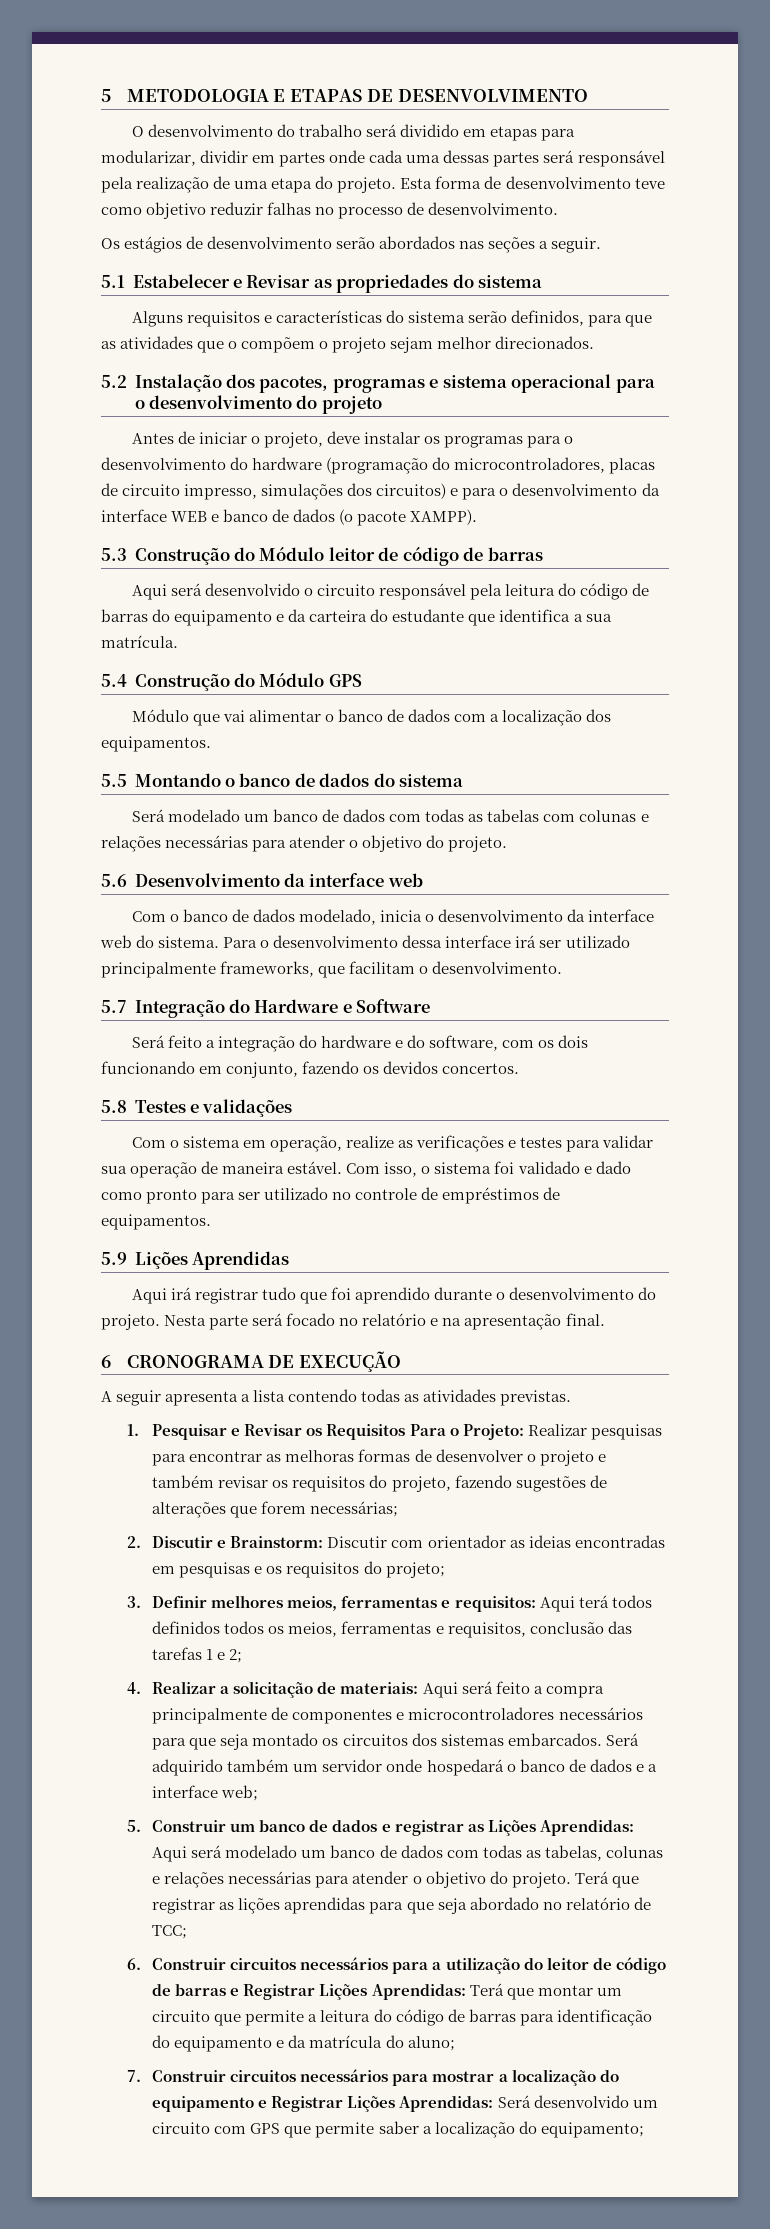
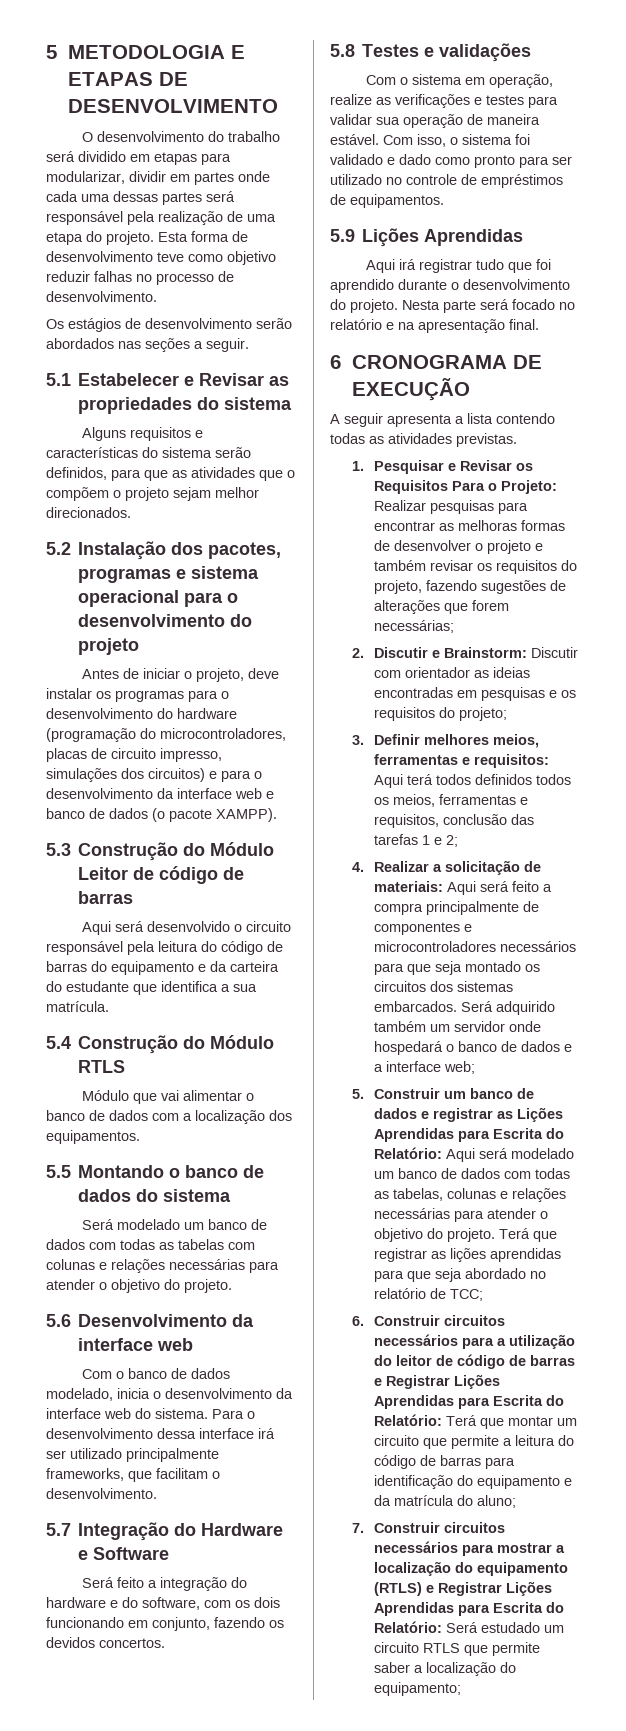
- Antes de iniciar o projeto, deve instalar os programas para o desenvolvimento do hardware (programação do microcontroladores, placas de circuito impresso, simulações dos circuitos) e para o desenvolvimento da interface WEB e banco de dados (o pacote XAMPP).
+ Antes de iniciar o projeto, deve instalar os programas para o desenvolvimento do hardware (programação do microcontroladores, placas de circuito impresso, simulações dos circuitos) e para o desenvolvimento da interface web e banco de dados (o pacote XAMPP).
- 5.3 Construção do Módulo leitor de código de barras
+ 5.3 Construção do Módulo Leitor de código de barras
- 5.4 Construção do Módulo GPS
+ 5.4 Construção do Módulo RTLS
- 5. Construir um banco de dados e registrar as Lições Aprendidas: Aqui será modelado um banco de dados com todas as tabelas, colunas e relações necessárias para atender o objetivo do projeto.
+ 5. Construir um banco de dados e registrar as Lições Aprendidas para Escrita do Relatório: Aqui será modelado um banco de dados com todas as tabelas, colunas e relações necessárias para atender o objetivo do projeto.
- 6. Construir circuitos necessários para a utilização do leitor de código de barras e Registrar Lições Aprendidas: Terá que montar um circuito que permite a leitura do código de barras para identificação do equipamento e da matrícula do aluno;
+ 6. Construir circuitos necessários para a utilização do leitor de código de barras e Registrar Lições Aprendidas para Escrita do Relatório: Terá que montar um circuito que permite a leitura do código de barras para identificação do equipamento e da matrícula do aluno;
- 7. Construir circuitos necessários para mostrar a localização do equipamento e Registrar Lições Aprendidas: Será desenvolvido um circuito com GPS que permite saber a localização do equipamento;
+ 7. Construir circuitos necessários para mostrar a localização do equipamento (RTLS) e Registrar Lições Aprendidas para Escrita do Relatório: Será estudado um circuito RTLS que permite saber a localização do equipamento;

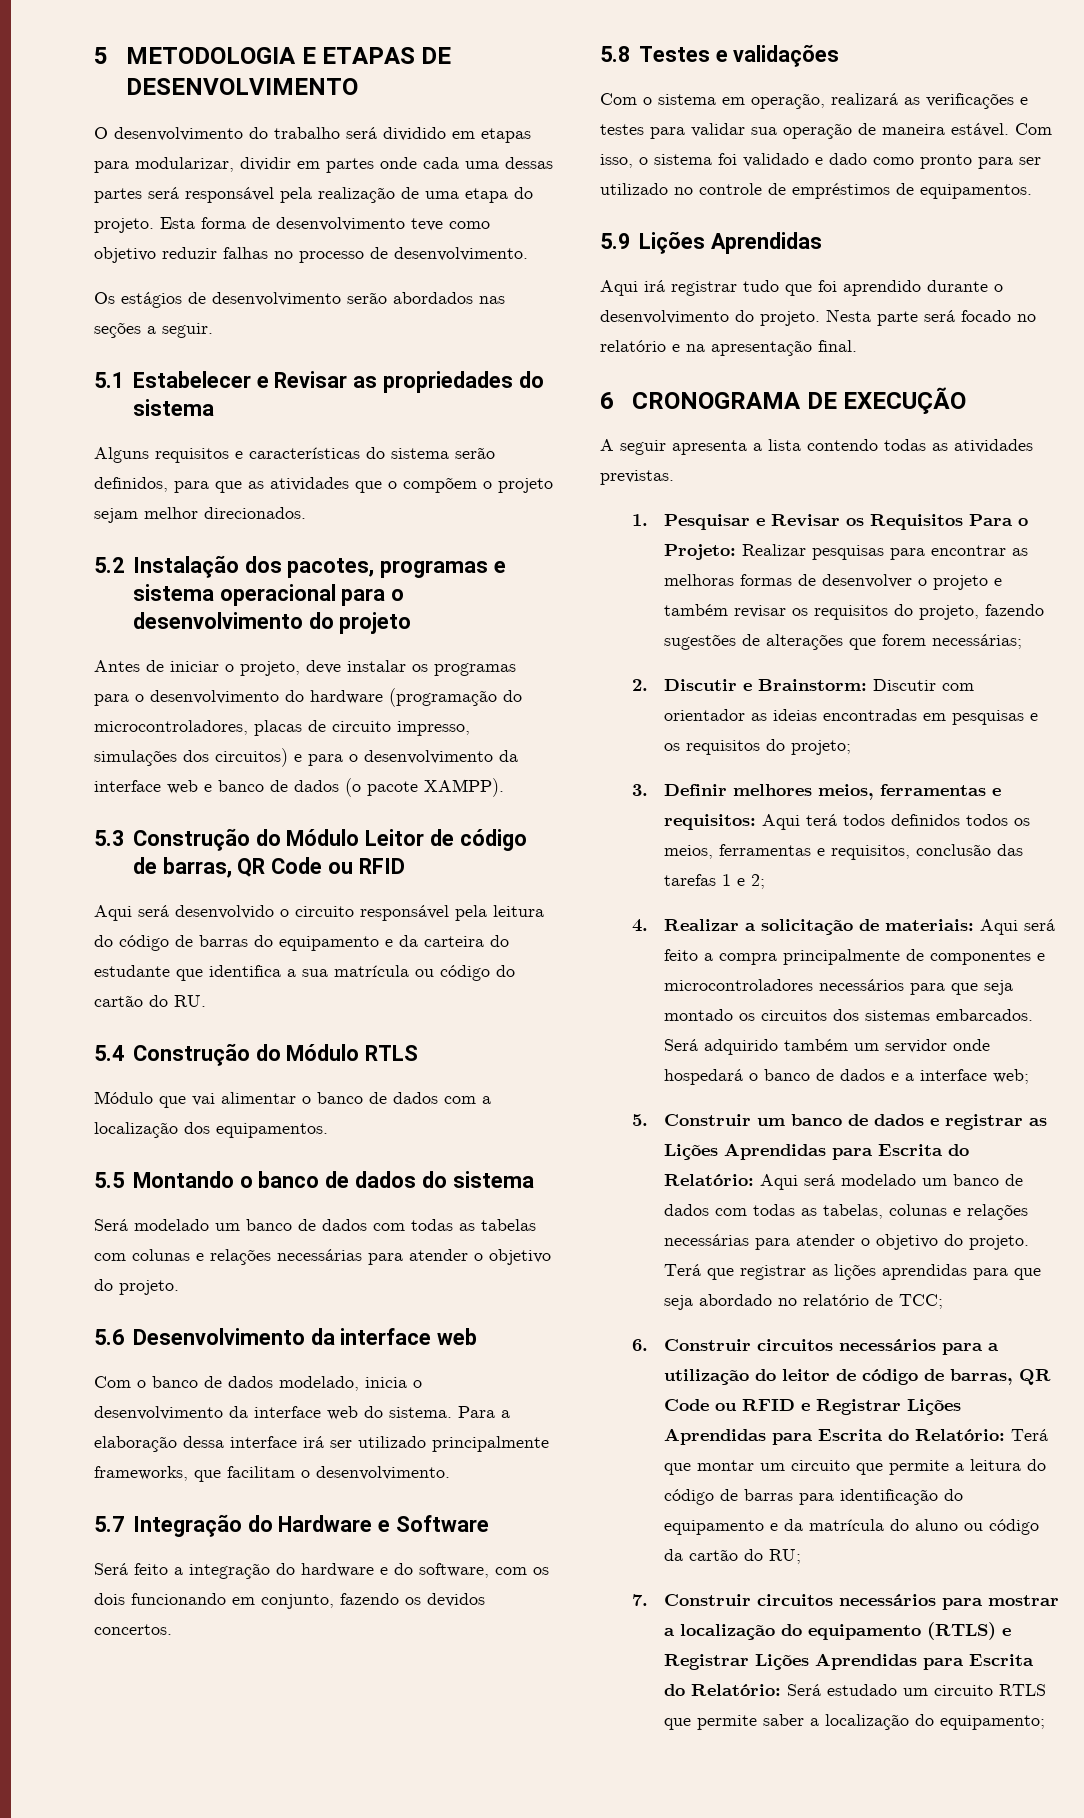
- 5.3 Construção do Módulo Leitor de código de barras
+ 5.3 Construção do Módulo Leitor de código de barras, QR Code ou RFID
- Aqui será desenvolvido o circuito responsável pela leitura do código de barras do equipamento e da carteira do estudante que identifica a sua matrícula.
+ Aqui será desenvolvido o circuito responsável pela leitura do código de barras do equipamento e da carteira do estudante que identifica a sua matrícula ou código do cartão do RU.
- Para o desenvolvimento dessa interface irá ser utilizado principalmente frameworks, que facilitam o desenvolvimento.
+ Para a elaboração dessa interface irá ser utilizado principalmente frameworks, que facilitam o desenvolvimento.
- Com o sistema em operação, realize as verificações e testes para validar sua operação de maneira estável.
+ Com o sistema em operação, realizará as verificações e testes para validar sua operação de maneira estável.
- 6. Construir circuitos necessários para a utilização do leitor de código de barras e Registrar Lições Aprendidas para Escrita do Relatório: Terá que montar um circuito que permite a leitura do código de barras para identificação do equipamento e da matrícula do aluno;
+ 6. Construir circuitos necessários para a utilização do leitor de código de barras, QR Code ou RFID e Registrar Lições Aprendidas para Escrita do Relatório: Terá que montar um circuito que permite a leitura do código de barras para identificação do equipamento e da matrícula do aluno ou código da cartão do RU;

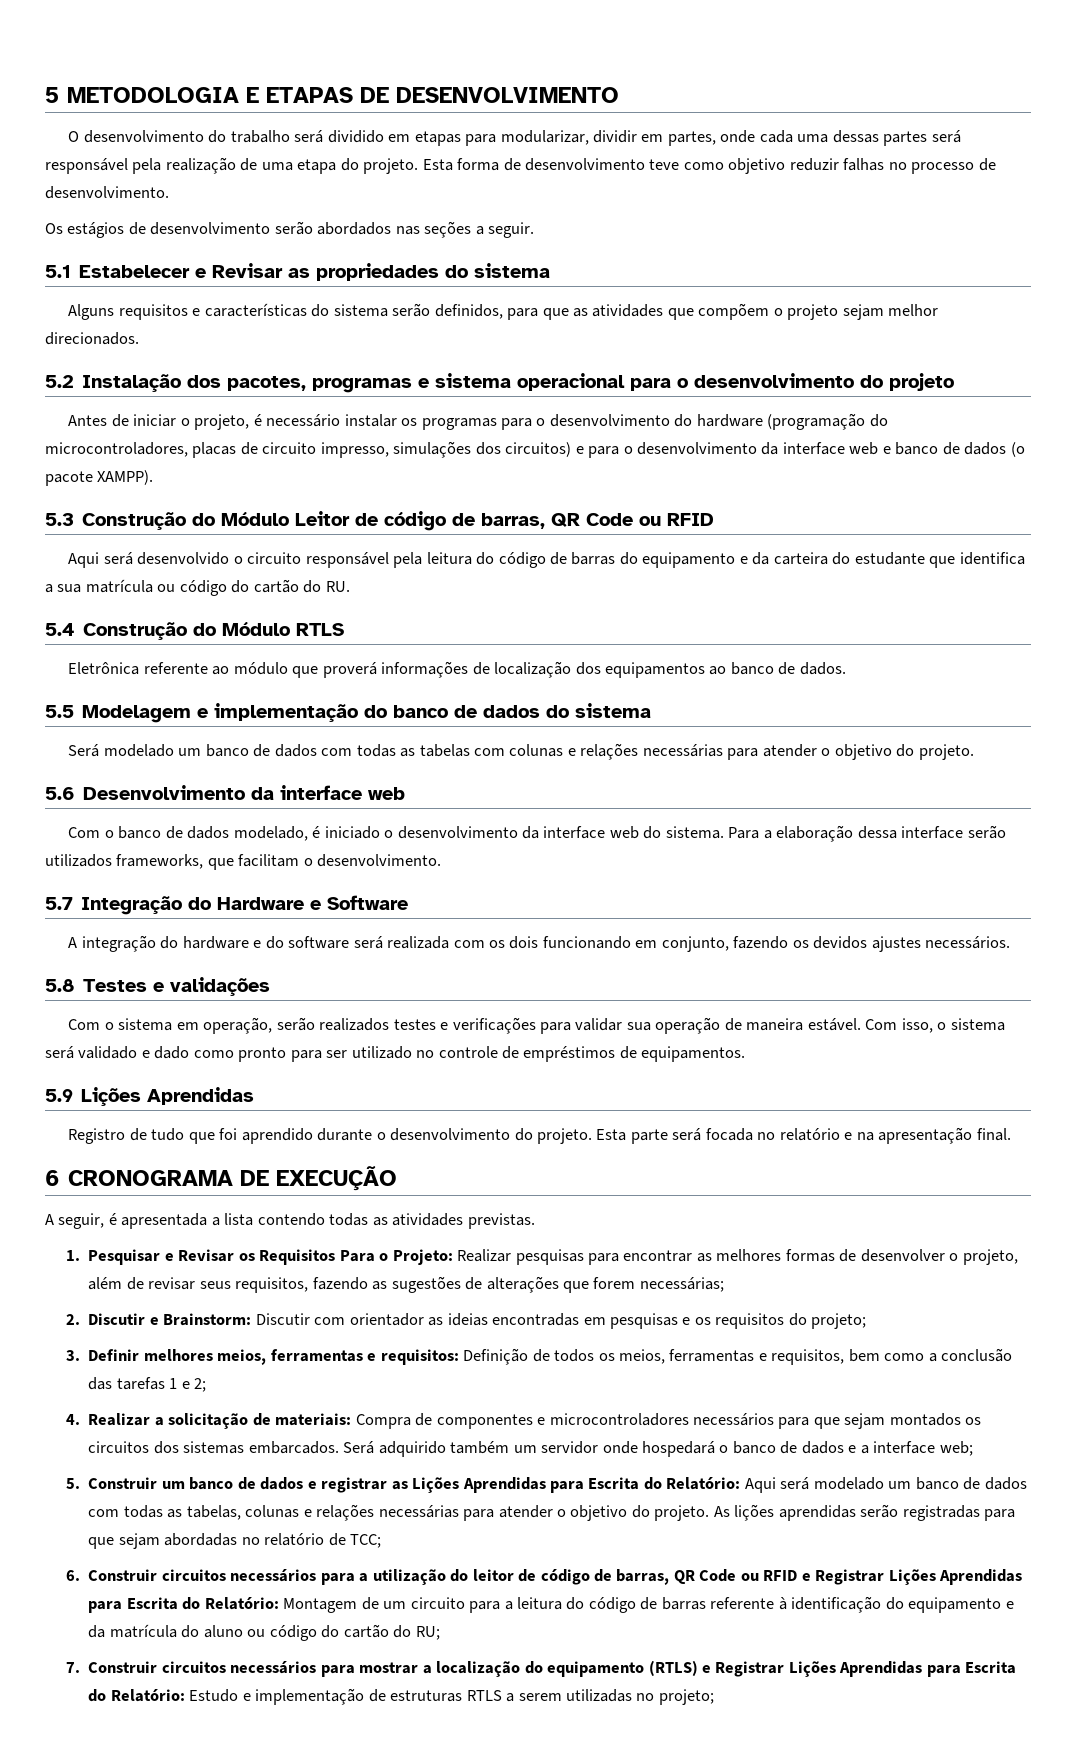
- O desenvolvimento do trabalho será dividido em etapas para modularizar, dividir em partes onde cada uma dessas partes será responsável pela realização de uma etapa do projeto.
+ O desenvolvimento do trabalho será dividido em etapas para modularizar, dividir em partes, onde cada uma dessas partes será responsável pela realização de uma etapa do projeto.
- Alguns requisitos e características do sistema serão definidos, para que as atividades que o compõem o projeto sejam melhor direcionados.
+ Alguns requisitos e características do sistema serão definidos, para que as atividades que compõem o projeto sejam melhor direcionados.
- Antes de iniciar o projeto, deve instalar os programas para o desenvolvimento do hardware (programação do microcontroladores, placas de circuito impresso, simulações dos circuitos) e para o desenvolvimento da interface web e banco de dados (o pacote XAMPP).
+ Antes de iniciar o projeto, é necessário instalar os programas para o desenvolvimento do hardware (programação do microcontroladores, placas de circuito impresso, simulações dos circuitos) e para o desenvolvimento da interface web e banco de dados (o pacote XAMPP).
- Módulo que vai alimentar o banco de dados com a localização dos equipamentos.
- 5.5 Montando o banco de dados do sistema
+ Eletrônica referente ao módulo que proverá informações de localização dos equipamentos ao banco de dados.
+ 5.5 Modelagem e implementação do banco de dados do sistema
- Com o banco de dados modelado, inicia o desenvolvimento da interface web do sistema.
+ Com o banco de dados modelado, é iniciado o desenvolvimento da interface web do sistema.
- Para a elaboração dessa interface irá ser utilizado principalmente frameworks, que facilitam o desenvolvimento.
+ Para a elaboração dessa interface serão utilizados frameworks, que facilitam o desenvolvimento.
- Será feito a integração do hardware e do software, com os dois funcionando em conjunto, fazendo os devidos concertos.
+ A integração do hardware e do software será realizada com os dois funcionando em conjunto, fazendo os devidos ajustes necessários.
- Com o sistema em operação, realizará as verificações e testes para validar sua operação de maneira estável.
+ Com o sistema em operação, serão realizados testes e verificações para validar sua operação de maneira estável.
- Com isso, o sistema foi validado e dado como pronto para ser utilizado no controle de empréstimos de equipamentos.
+ Com isso, o sistema será validado e dado como pronto para ser utilizado no controle de empréstimos de equipamentos.
- Aqui irá registrar tudo que foi aprendido durante o desenvolvimento do projeto.
+ Registro de tudo que foi aprendido durante o desenvolvimento do projeto.
- Nesta parte será focado no relatório e na apresentação final.
+ Esta parte será focada no relatório e na apresentação final.
- A seguir apresenta a lista contendo todas as atividades previstas.
+ A seguir, é apresentada a lista contendo todas as atividades previstas.
- 1. Pesquisar e Revisar os Requisitos Para o Projeto: Realizar pesquisas para encontrar as melhoras formas de desenvolver o projeto e também revisar os requisitos do projeto, fazendo sugestões de alterações que forem necessárias;
+ 1. Pesquisar e Revisar os Requisitos Para o Projeto: Realizar pesquisas para encontrar as melhores formas de desenvolver o projeto, além de revisar seus requisitos, fazendo as sugestões de alterações que forem necessárias;
- 3. Definir melhores meios, ferramentas e requisitos: Aqui terá todos definidos todos os meios, ferramentas e requisitos, conclusão das tarefas 1 e 2;
+ 3. Definir melhores meios, ferramentas e requisitos: Definição de todos os meios, ferramentas e requisitos, bem como a conclusão das tarefas 1 e 2;
- 4. Realizar a solicitação de materiais: Aqui será feito a compra principalmente de componentes e microcontroladores necessários para que seja montado os circuitos dos sistemas embarcados.
+ 4. Realizar a solicitação de materiais: Compra de componentes e microcontroladores necessários para que sejam montados os circuitos dos sistemas embarcados.
- Terá que registrar as lições aprendidas para que seja abordado no relatório de TCC;
+ As lições aprendidas serão registradas para que sejam abordadas no relatório de TCC;
- 6. Construir circuitos necessários para a utilização do leitor de código de barras, QR Code ou RFID e Registrar Lições Aprendidas para Escrita do Relatório: Terá que montar um circuito que permite a leitura do código de barras para identificação do equipamento e da matrícula do aluno ou código da cartão do RU;
+ 6. Construir circuitos necessários para a utilização do leitor de código de barras, QR Code ou RFID e Registrar Lições Aprendidas para Escrita do Relatório: Montagem de um circuito para a leitura do código de barras referente à identificação do equipamento e da matrícula do aluno ou código do cartão do RU;
- 7. Construir circuitos necessários para mostrar a localização do equipamento (RTLS) e Registrar Lições Aprendidas para Escrita do Relatório: Será estudado um circuito RTLS que permite saber a localização do equipamento;
+ 7. Construir circuitos necessários para mostrar a localização do equipamento (RTLS) e Registrar Lições Aprendidas para Escrita do Relatório: Estudo e implementação de estruturas RTLS a serem utilizadas no projeto;

